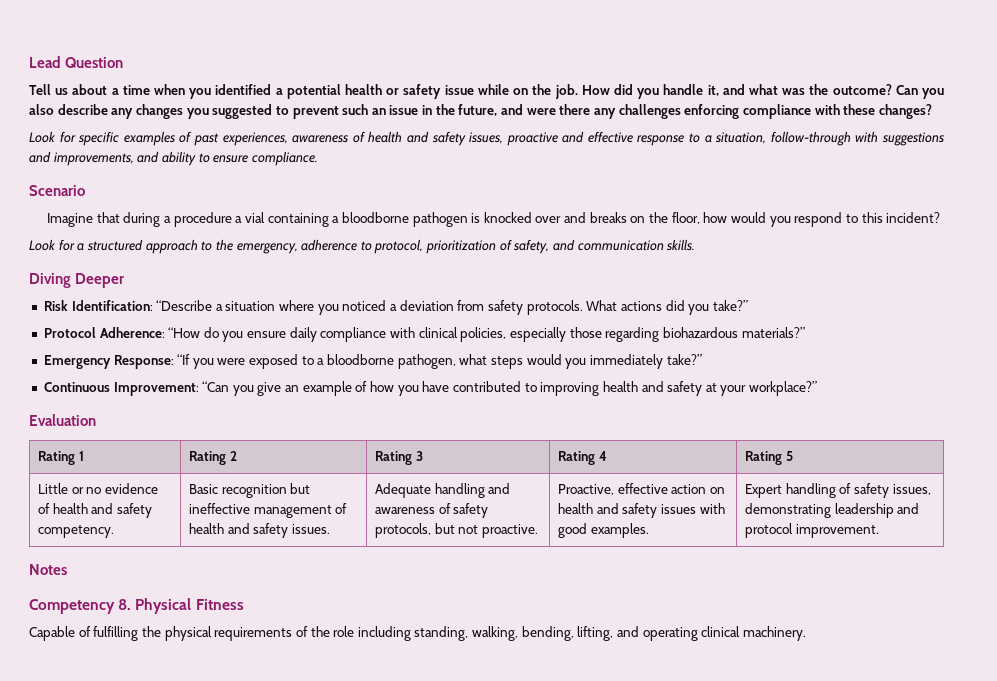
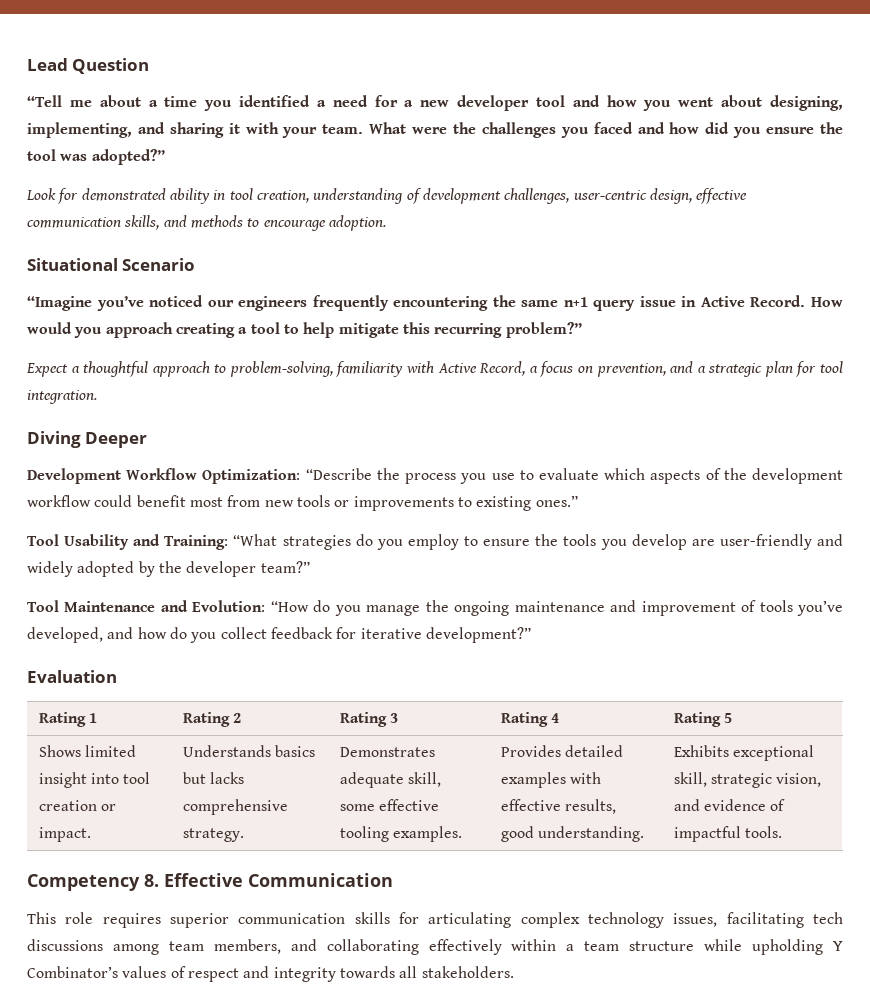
- Tell us about a time when you identified a potential health or safety issue while on the job. How did you handle it, and what was the outcome? Can you also describe any changes you suggested to prevent such an issue in the future, and were there any challenges enforcing compliance with these changes?
- Look for specific examples of past experiences, awareness of health and safety issues, proactive and effective response to a situation, follow-through with suggestions and improvements, and ability to ensure compliance.
- Scenario
- Imagine that during a procedure a vial containing a bloodborne pathogen is knocked over and breaks on the floor, how would you respond to this incident?
- Look for a structured approach to the emergency, adherence to protocol, prioritization of safety, and communication skills.
+ “Tell me about a time you identified a need for a new developer tool and how you went about designing, implementing, and sharing it with your team. What were the challenges you faced and how did you ensure the tool was adopted?”
+ Look for demonstrated ability in tool creation, understanding of development challenges, user-centric design, effective communication skills, and methods to encourage adoption.
+ Situational Scenario
+ “Imagine you’ve noticed our engineers frequently encountering the same n+1 query issue in Active Record. How would you approach creating a tool to help mitigate this recurring problem?”
+ Expect a thoughtful approach to problem-solving, familiarity with Active Record, a focus on prevention, and a strategic plan for tool integration.
  Diving Deeper
- Risk Identification: “Describe a situation where you noticed a deviation from safety protocols. What actions did you take?”
- Protocol Adherence: “How do you ensure daily compliance with clinical policies, especially those regarding biohazardous materials?”
- Emergency Response: “If you were exposed to a bloodborne pathogen, what steps would you immediately take?”
- Continuous Improvement: “Can you give an example of how you have contributed to improving health and safety at your workplace?”
+ Development Workflow Optimization: “Describe the process you use to evaluate which aspects of the development workflow could benefit most from new tools or improvements to existing ones.”
+ Tool Usability and Training: “What strategies do you employ to ensure the tools you develop are user-friendly and widely adopted by the developer team?”
+ Tool Maintenance and Evolution: “How do you manage the ongoing maintenance and improvement of tools you’ve developed, and how do you collect feedback for iterative development?”
- Little or no evidence of health and safety competency. | Basic recognition but ineffective management of health and safety issues. | Adequate handling and awareness of safety protocols, but not proactive. | Proactive, effective action on health and safety issues with good examples. | Expert handling of safety issues, demonstrating leadership and protocol improvement.
- Notes
- Competency 8. Physical Fitness
- Capable of fulfilling the physical requirements of the role including standing, walking, bending, lifting, and operating clinical machinery.
+ Shows limited insight into tool creation or impact. | Understands basics but lacks comprehensive strategy. | Demonstrates adequate skill, some effective tooling examples. | Provides detailed examples with effective results, good understanding. | Exhibits exceptional skill, strategic vision, and evidence of impactful tools.
+ Competency 8. Effective Communication
+ This role requires superior communication skills for articulating complex technology issues, facilitating tech discussions among team members, and collaborating effectively within a team structure while upholding Y Combinator’s values of respect and integrity towards all stakeholders.

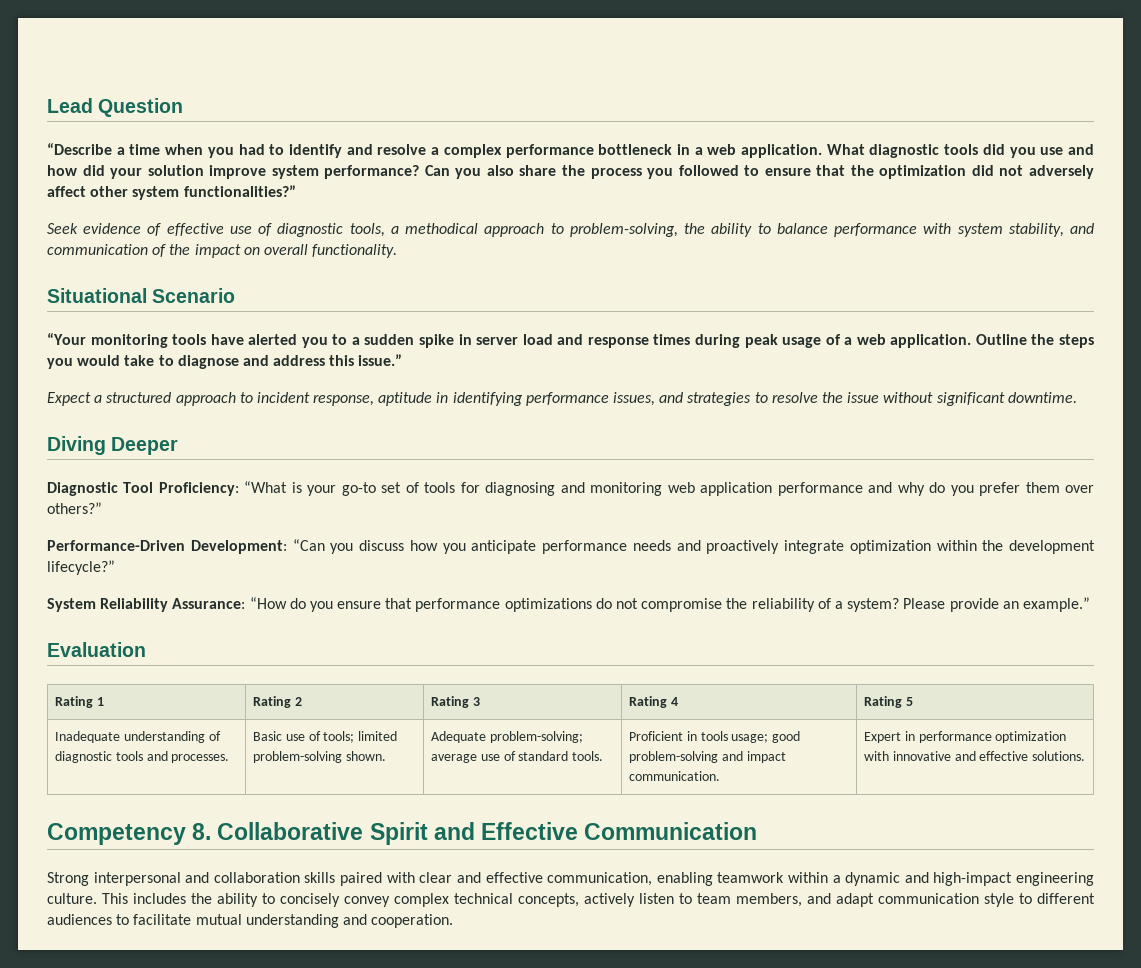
- “Tell me about a time you identified a need for a new developer tool and how you went about designing, implementing, and sharing it with your team. What were the challenges you faced and how did you ensure the tool was adopted?”
- Look for demonstrated ability in tool creation, understanding of development challenges, user-centric design, effective communication skills, and methods to encourage adoption.
+ “Describe a time when you had to identify and resolve a complex performance bottleneck in a web application. What diagnostic tools did you use and how did your solution improve system performance? Can you also share the process you followed to ensure that the optimization did not adversely affect other system functionalities?”
+ Seek evidence of effective use of diagnostic tools, a methodical approach to problem-solving, the ability to balance performance with system stability, and communication of the impact on overall functionality.
  Situational Scenario
- “Imagine you’ve noticed our engineers frequently encountering the same n+1 query issue in Active Record. How would you approach creating a tool to help mitigate this recurring problem?”
+ “Your monitoring tools have alerted you to a sudden spike in server load and response times during peak usage of a web application. Outline the steps you would take to diagnose and address this issue.”
- Expect a thoughtful approach to problem-solving, familiarity with Active Record, a focus on prevention, and a strategic plan for tool integration.
+ Expect a structured approach to incident response, aptitude in identifying performance issues, and strategies to resolve the issue without significant downtime.
  Diving Deeper
- Development Workflow Optimization: “Describe the process you use to evaluate which aspects of the development workflow could benefit most from new tools or improvements to existing ones.”
- Tool Usability and Training: “What strategies do you employ to ensure the tools you develop are user-friendly and widely adopted by the developer team?”
- Tool Maintenance and Evolution: “How do you manage the ongoing maintenance and improvement of tools you’ve developed, and how do you collect feedback for iterative development?”
+ Diagnostic Tool Proficiency: “What is your go-to set of tools for diagnosing and monitoring web application performance and why do you prefer them over others?”
+ Performance-Driven Development: “Can you discuss how you anticipate performance needs and proactively integrate optimization within the development lifecycle?”
+ System Reliability Assurance: “How do you ensure that performance optimizations do not compromise the reliability of a system? Please provide an example.”
- Shows limited insight into tool creation or impact. | Understands basics but lacks comprehensive strategy. | Demonstrates adequate skill, some effective tooling examples. | Provides detailed examples with effective results, good understanding. | Exhibits exceptional skill, strategic vision, and evidence of impactful tools.
+ Inadequate understanding of diagnostic tools and processes. | Basic use of tools; limited problem-solving shown. | Adequate problem-solving; average use of standard tools. | Proficient in tools usage; good problem-solving and impact communication. | Expert in performance optimization with innovative and effective solutions.
- Competency 8. Effective Communication
+ Competency 8. Collaborative Spirit and Effective Communication
- This role requires superior communication skills for articulating complex technology issues, facilitating tech discussions among team members, and collaborating effectively within a team structure while upholding Y Combinator’s values of respect and integrity towards all stakeholders.
+ Strong interpersonal and collaboration skills paired with clear and effective communication, enabling teamwork within a dynamic and high-impact engineering culture. This includes the ability to concisely convey complex technical concepts, actively listen to team members, and adapt communication style to different audiences to facilitate mutual understanding and cooperation.

